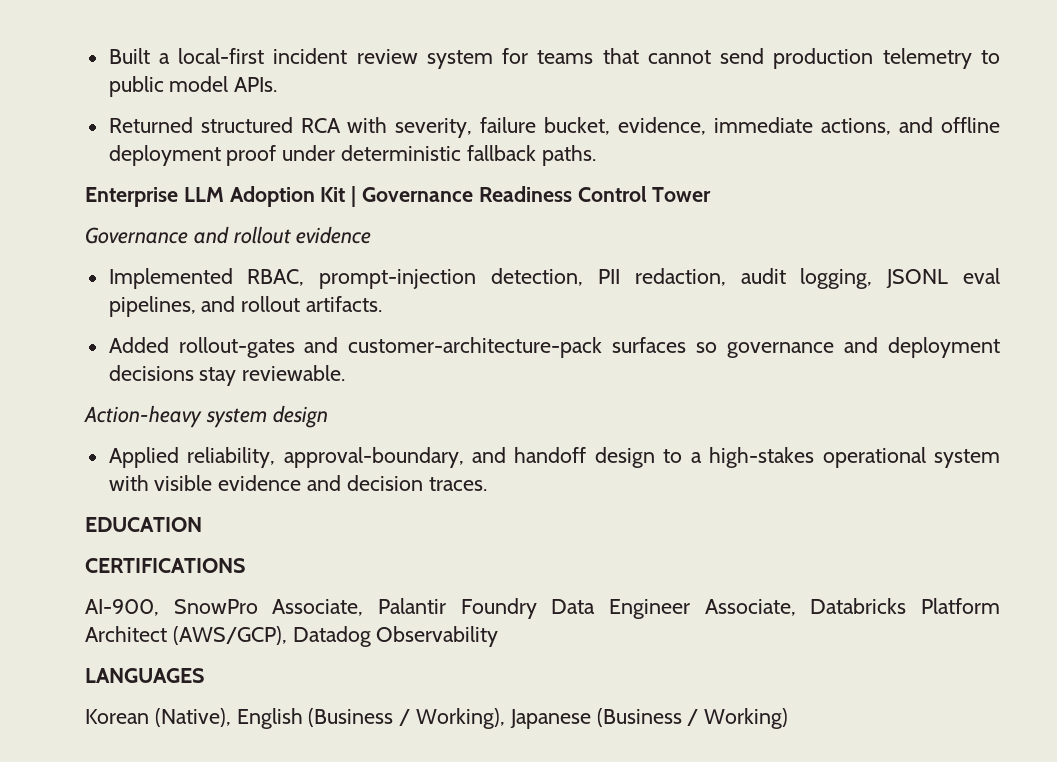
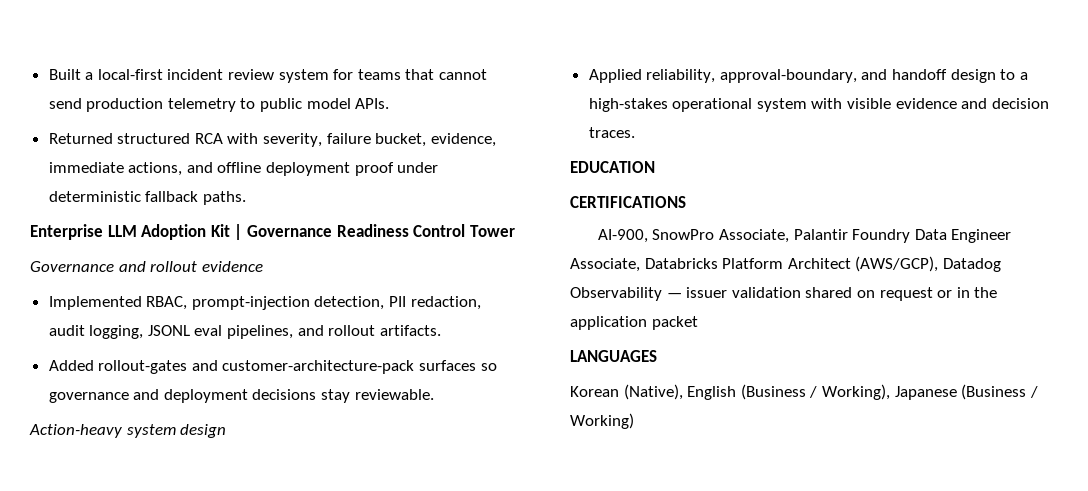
- AI-900, SnowPro Associate, Palantir Foundry Data Engineer Associate, Databricks Platform Architect (AWS/GCP), Datadog Observability
+ AI-900, SnowPro Associate, Palantir Foundry Data Engineer Associate, Databricks Platform Architect (AWS/GCP), Datadog Observability — issuer validation shared on request or in the application packet

